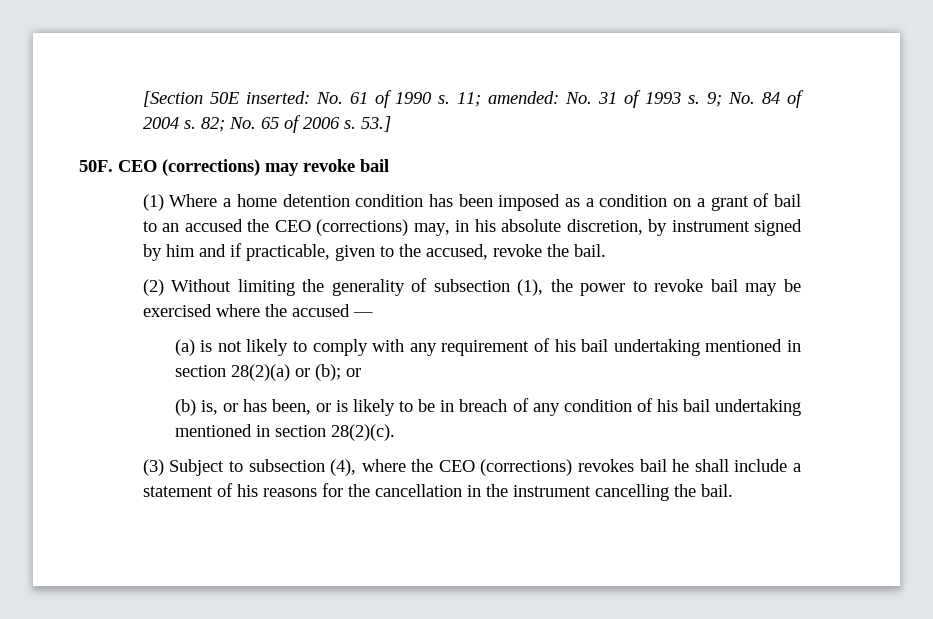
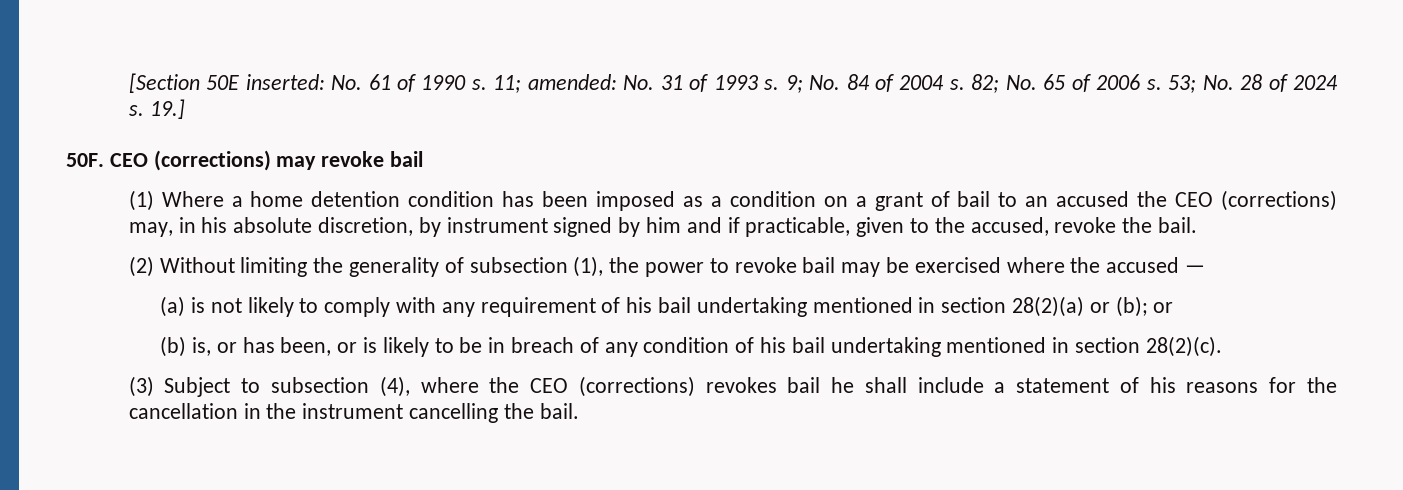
- 53.]
+ 53; No. 28 of 2024 s. 19.]

